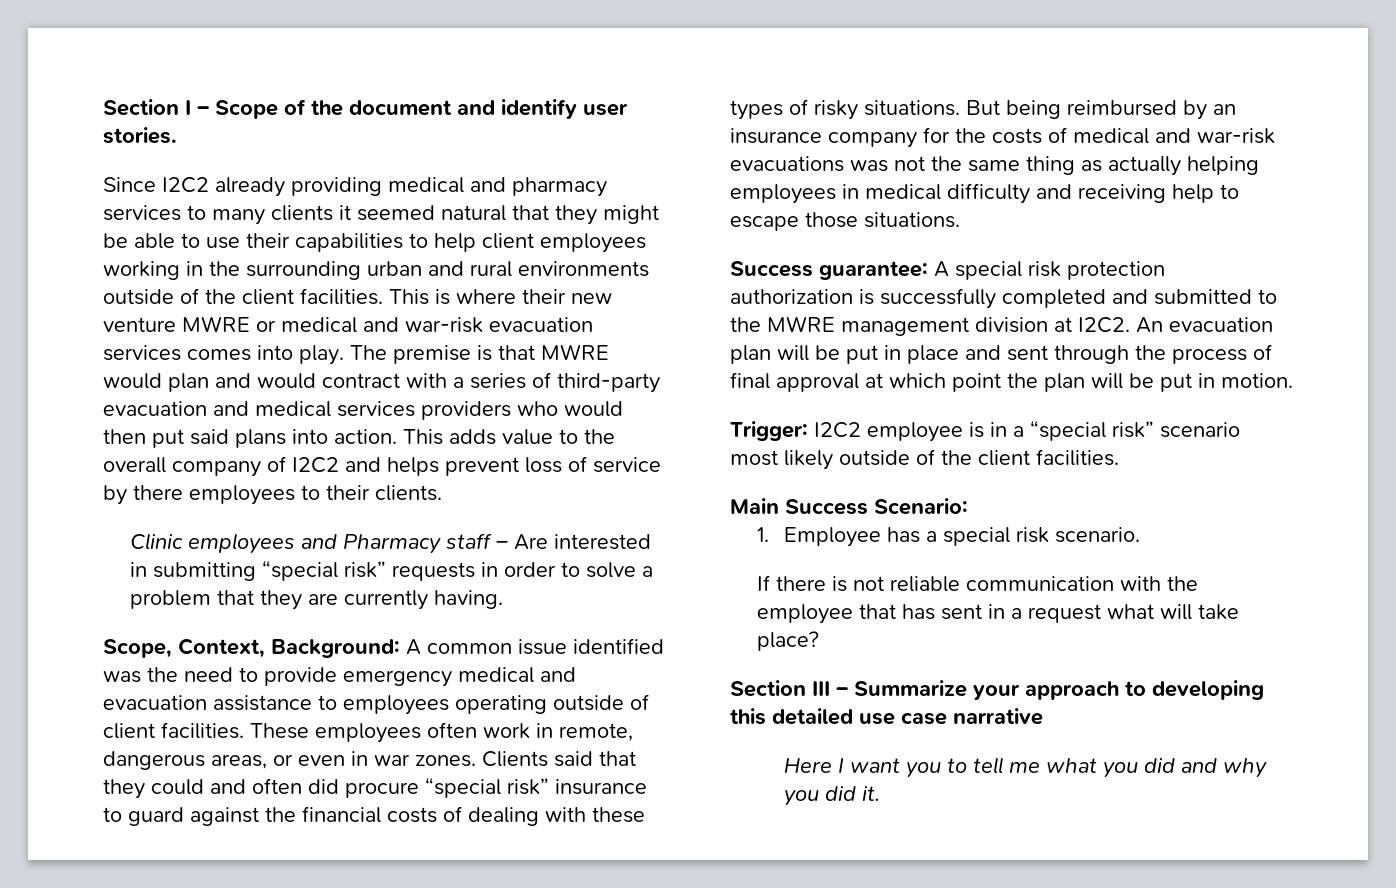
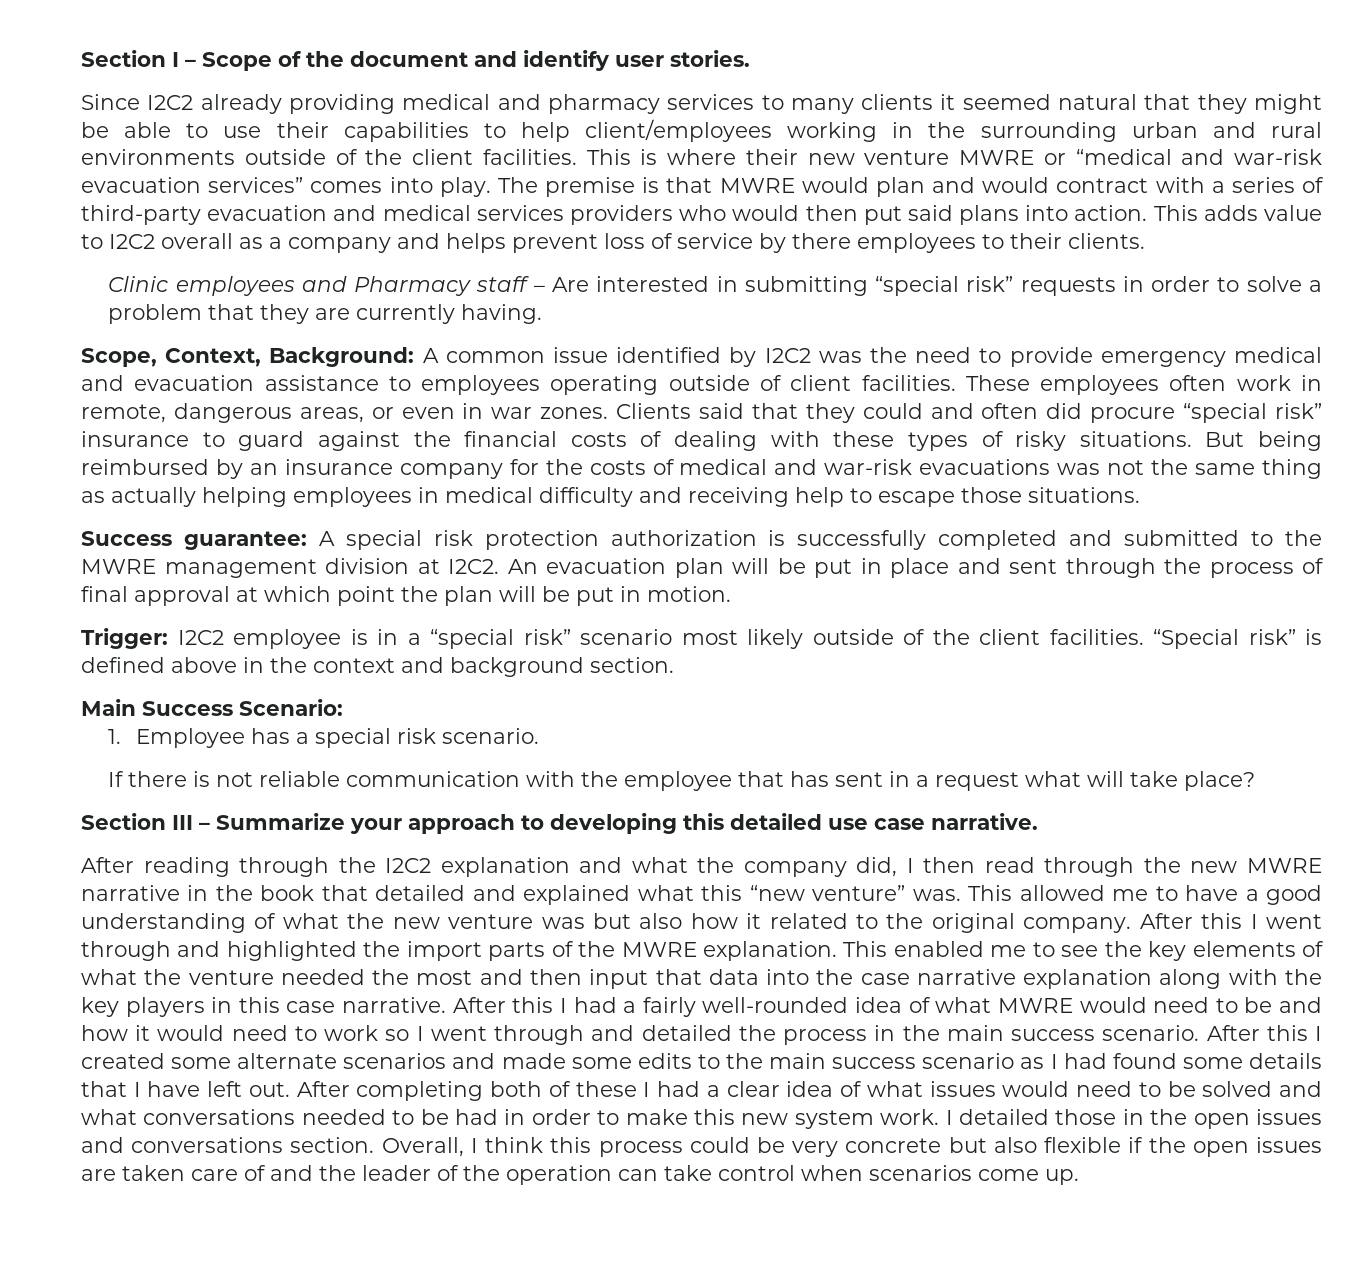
- Since I2C2 already providing medical and pharmacy services to many clients it seemed natural that they might be able to use their capabilities to help client employees working in the surrounding urban and rural environments outside of the client facilities.
+ Since I2C2 already providing medical and pharmacy services to many clients it seemed natural that they might be able to use their capabilities to help client/employees working in the surrounding urban and rural environments outside of the client facilities.
- This is where their new venture MWRE or medical and war-risk evacuation services comes into play.
+ This is where their new venture MWRE or “medical and war-risk evacuation services” comes into play.
- This adds value to the overall company of I2C2 and helps prevent loss of service by there employees to their clients.
+ This adds value to I2C2 overall as a company and helps prevent loss of service by there employees to their clients.
- Scope, Context, Background: A common issue identified was the need to provide emergency medical and evacuation assistance to employees operating outside of client facilities.
+ Scope, Context, Background: A common issue identified by I2C2 was the need to provide emergency medical and evacuation assistance to employees operating outside of client facilities.
+ “Special risk” is defined above in the context and background section.
- Section III – Summarize your approach to developing this detailed use case narrative
- Here I want you to tell me what you did and why you did it.
+ Section III – Summarize your approach to developing this detailed use case narrative.
+ After reading through the I2C2 explanation and what the company did, I then read through the new MWRE narrative in the book that detailed and explained what this “new venture” was. This allowed me to have a good understanding of what the new venture was but also how it related to the original company. After this I went through and highlighted the import parts of the MWRE explanation. This enabled me to see the key elements of what the venture needed the most and then input that data into the case narrative explanation along with the key players in this case narrative. After this I had a fairly well-rounded idea of what MWRE would need to be and how it would need to work so I went through and detailed the process in the main success scenario. After this I created some alternate scenarios and made some edits to the main success scenario as I had found some details that I have left out. After completing both of these I had a clear idea of what issues would need to be solved and what conversations needed to be had in order to make this new system work. I detailed those in the open issues and conversations section. Overall, I think this process could be very concrete but also flexible if the open issues are taken care of and the leader of the operation can take control when scenarios come up.

